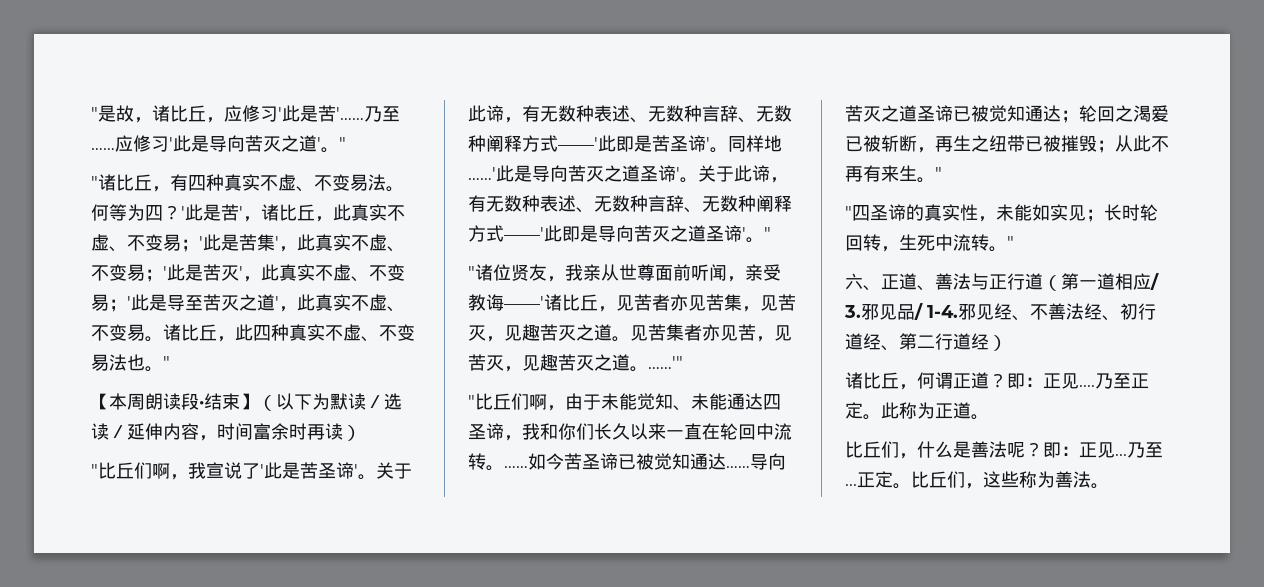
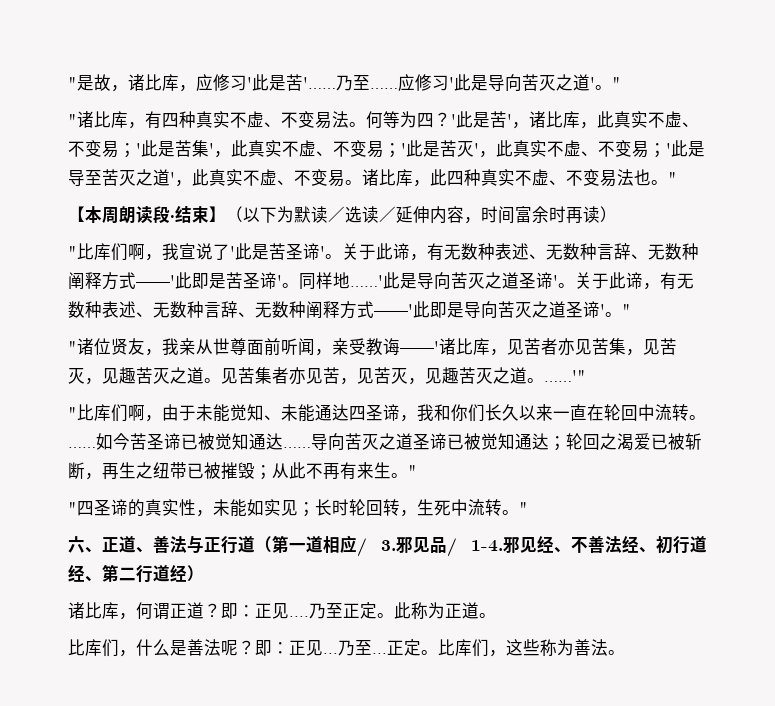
- "是故，诸比丘，应修习'此是苦'……
+ "是故，诸比库，应修习'此是苦'……
- "诸比丘，有四种真实不虚、不变易法。
+ "诸比库，有四种真实不虚、不变易法。
- '此是苦'，诸比丘，此真实不虚、不变易；'此是苦集'，此真实不虚、不变易；'此是苦灭'，此真实不虚、不变易；'此是导至苦灭之道'，此真实不虚、不变易。
+ '此是苦'，诸比库，此真实不虚、不变易；'此是苦集'，此真实不虚、不变易；'此是苦灭'，此真实不虚、不变易；'此是导至苦灭之道'，此真实不虚、不变易。
- 诸比丘，此四种真实不虚、不变易法也。
+ 诸比库，此四种真实不虚、不变易法也。
- "比丘们啊，我宣说了'此是苦圣谛'。
+ "比库们啊，我宣说了'此是苦圣谛'。
- "诸位贤友，我亲从世尊面前听闻，亲受教诲——'诸比丘，见苦者亦见苦集，见苦灭，见趣苦灭之道。
+ "诸位贤友，我亲从世尊面前听闻，亲受教诲——'诸比库，见苦者亦见苦集，见苦灭，见趣苦灭之道。
- "比丘们啊，由于未能觉知、未能通达四圣谛，我和你们长久以来一直在轮回中流转。
+ "比库们啊，由于未能觉知、未能通达四圣谛，我和你们长久以来一直在轮回中流转。
- 诸比丘，何谓正道？
+ 诸比库，何谓正道？
- 比丘们，什么是善法呢？
+ 比库们，什么是善法呢？
- 比丘们，这些称为善法。
+ 比库们，这些称为善法。

